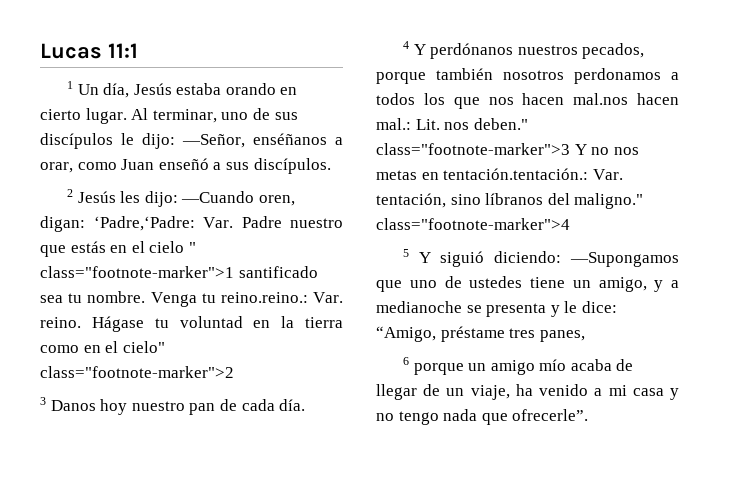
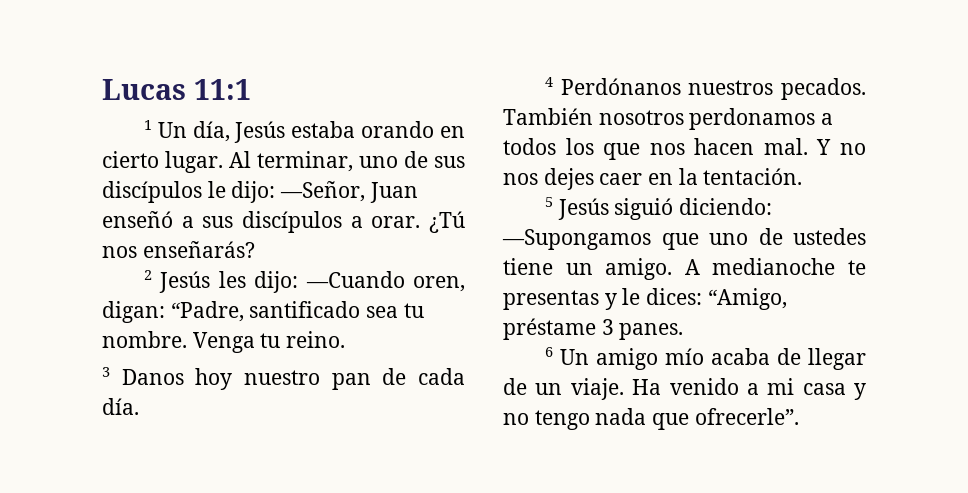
- Al terminar, uno de sus discípulos le dijo: —Señor, enséñanos a orar, como Juan enseñó a sus discípulos.
+ Al terminar, uno de sus discípulos le dijo: —Señor, Juan enseñó a sus discípulos a orar. ¿Tú nos enseñarás?
- 2 Jesús les dijo: —Cuando oren, digan: ‘Padre,‘Padre: Var. Padre nuestro que estás en el cielo " class="footnote-marker">1 santificado sea tu nombre.
+ 2 Jesús les dijo: —Cuando oren, digan: “Padre, santificado sea tu nombre.
- Venga tu reino.reino.: Var. reino. Hágase tu voluntad en la tierra como en el cielo" class="footnote-marker">2
+ Venga tu reino.
- 4 Y perdónanos nuestros pecados, porque también nosotros perdonamos a todos los que nos hacen mal.nos hacen mal.: Lit. nos deben." class="footnote-marker">3 Y no nos metas en tentación.tentación.: Var. tentación, sino líbranos del maligno." class="footnote-marker">4
+ 4 Perdónanos nuestros pecados. También nosotros perdonamos a todos los que nos hacen mal. Y no nos dejes caer en la tentación.
- 5 Y siguió diciendo: —Supongamos que uno de ustedes tiene un amigo, y a medianoche se presenta y le dice: “Amigo, préstame tres panes,
+ 5 Jesús siguió diciendo: —Supongamos que uno de ustedes tiene un amigo. A medianoche te presentas y le dices: “Amigo, préstame 3 panes.
- 6 porque un amigo mío acaba de llegar de un viaje, ha venido a mi casa y no tengo nada que ofrecerle”.
+ 6 Un amigo mío acaba de llegar de un viaje. Ha venido a mi casa y no tengo nada que ofrecerle”.

